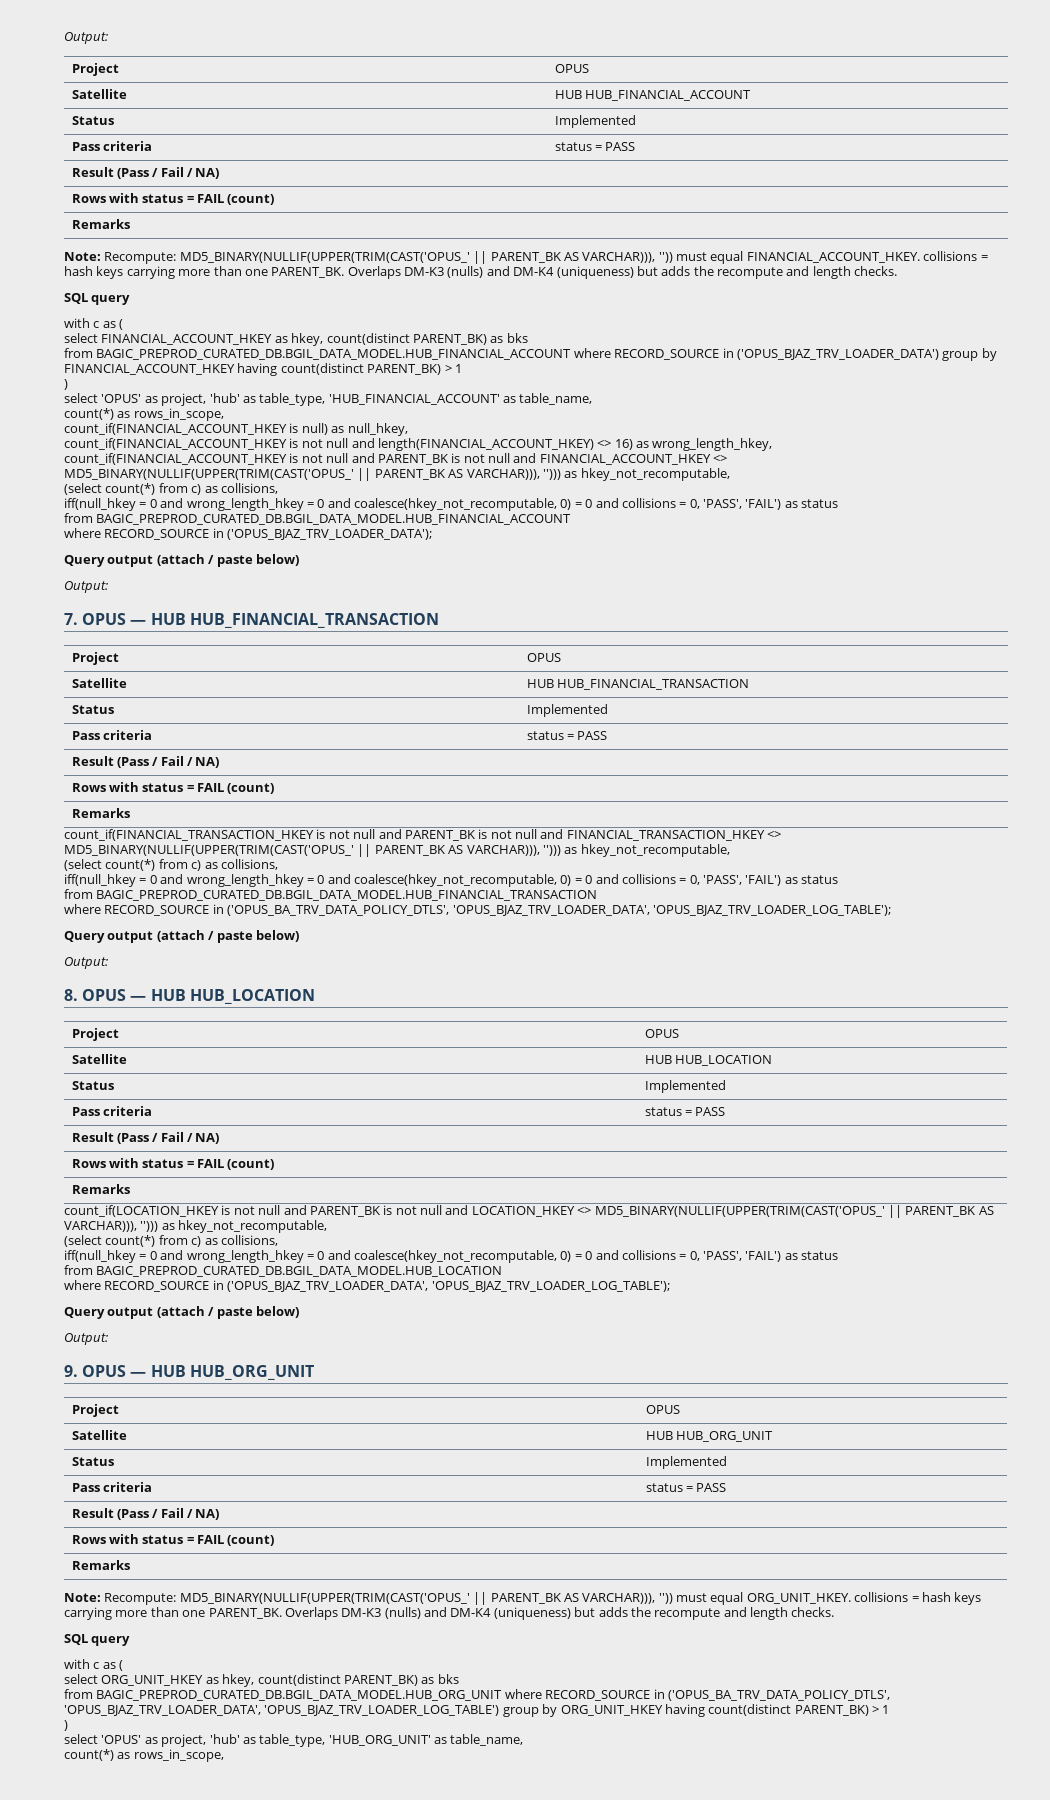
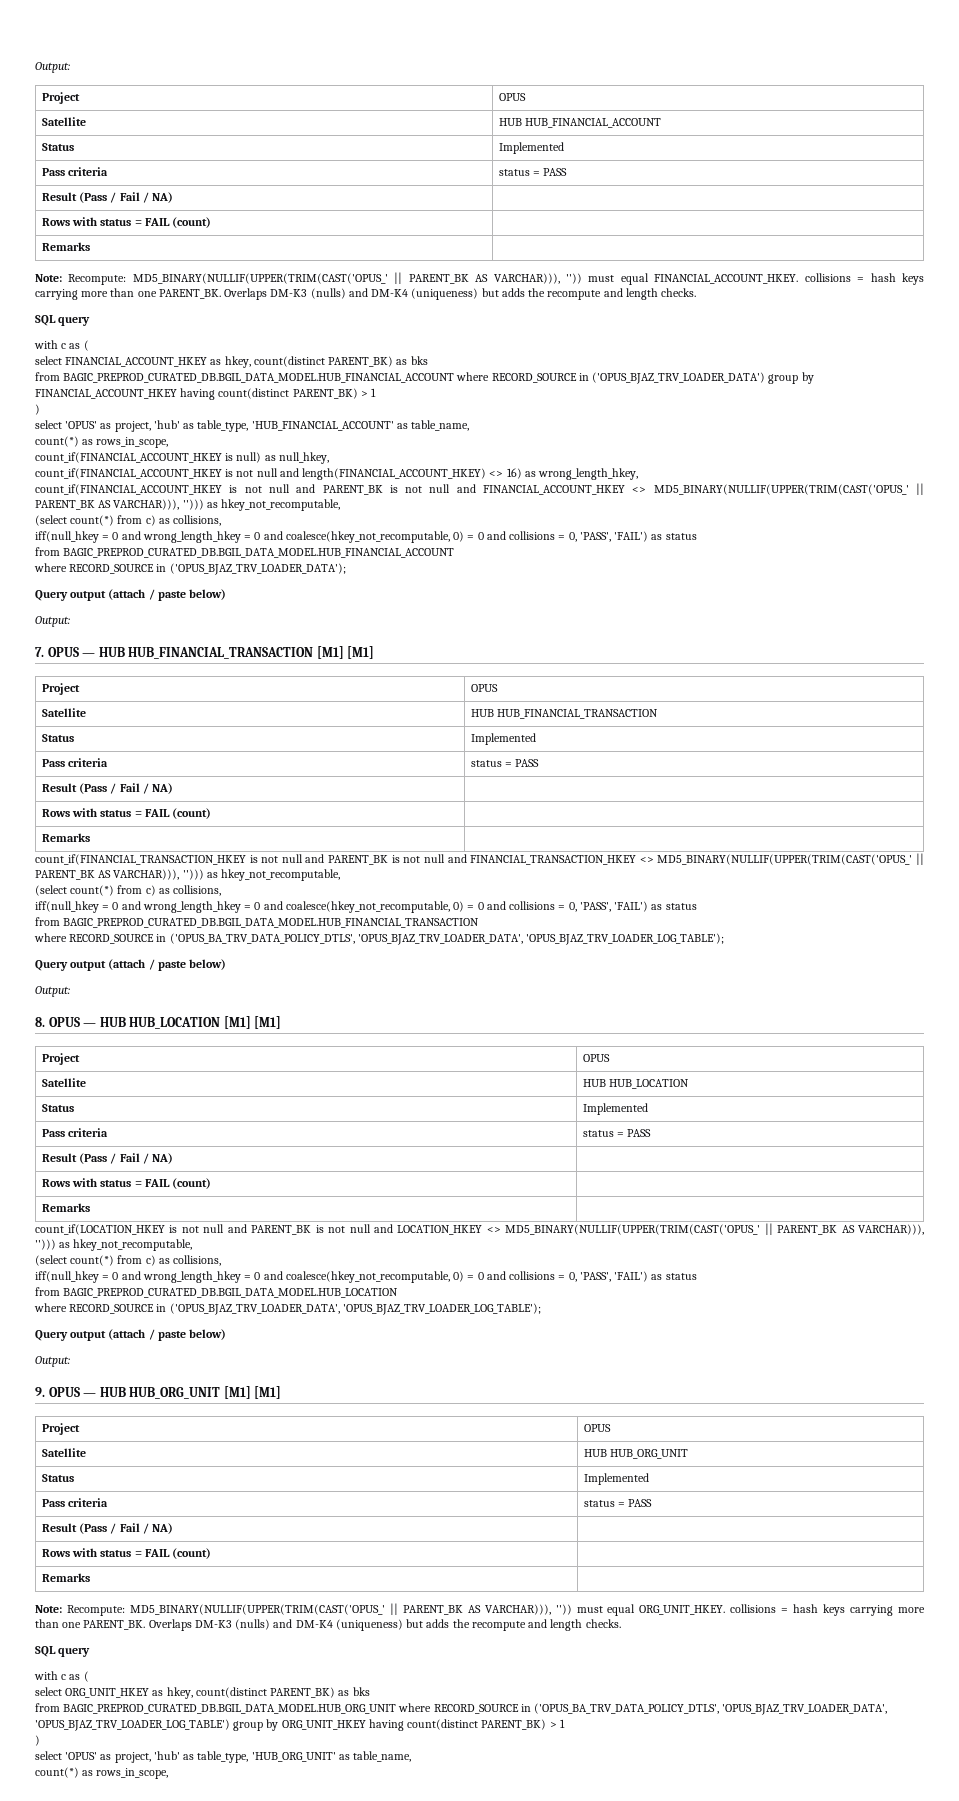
- 7. OPUS — HUB HUB_FINANCIAL_TRANSACTION
+ 7. OPUS — HUB HUB_FINANCIAL_TRANSACTION [M1] [M1]
- 8. OPUS — HUB HUB_LOCATION
+ 8. OPUS — HUB HUB_LOCATION [M1] [M1]
- 9. OPUS — HUB HUB_ORG_UNIT
+ 9. OPUS — HUB HUB_ORG_UNIT [M1] [M1]

